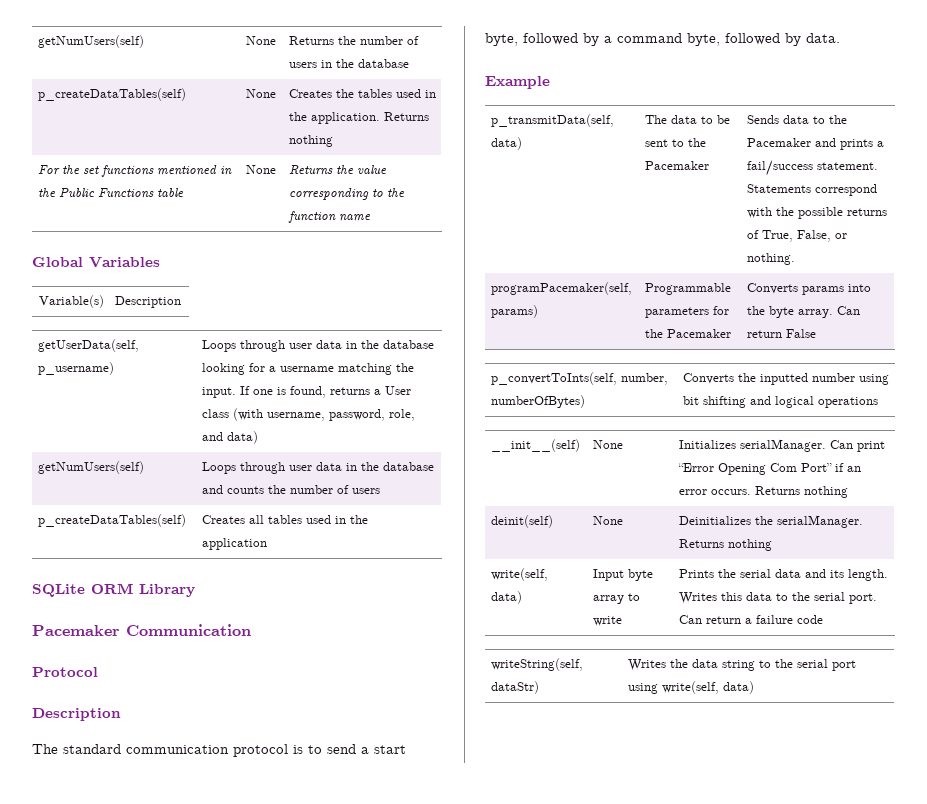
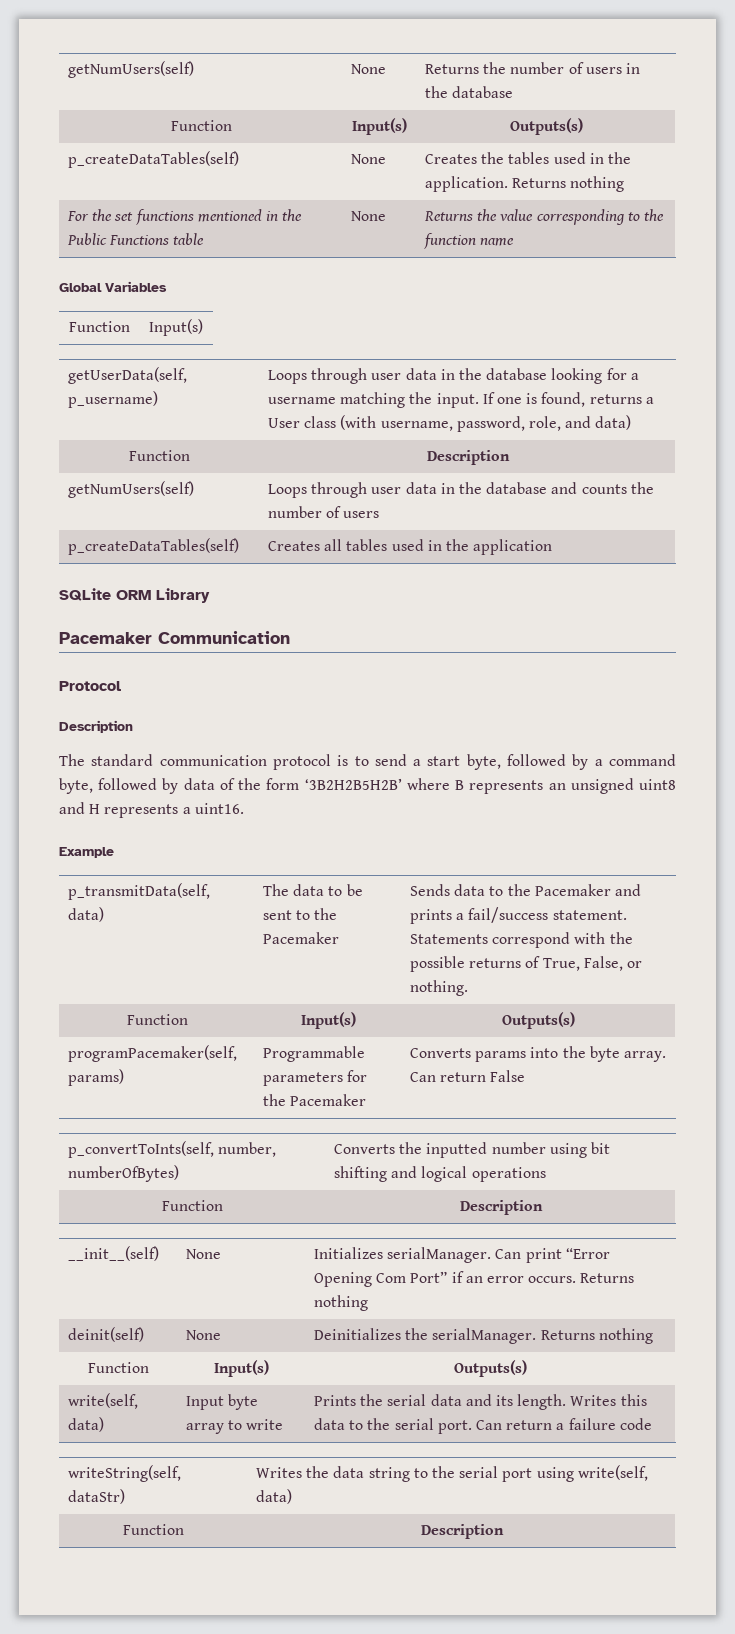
  getNumUsers(self) | None | Returns the number of users in the database
+ Function | Input(s) | Outputs(s)
  Global Variables
- Variable(s) | Description
+ Function | Input(s)
  getUserData(self, p_username) | Loops through user data in the database looking for a username matching the input. If one is found, returns a User class (with username, password, role, and data)
+ Function | Description
- The standard communication protocol is to send a start byte, followed by a command byte, followed by data.
+ The standard communication protocol is to send a start byte, followed by a command byte, followed by data of the form ‘3B2H2B5H2B’ where B represents an unsigned uint8 and H represents a uint16.
  p_transmitData(self, data) | The data to be sent to the Pacemaker | Sends data to the Pacemaker and prints a fail/success statement. Statements correspond with the possible returns of True, False, or nothing.
+ Function | Input(s) | Outputs(s)
  p_convertToInts(self, number, numberOfBytes) | Converts the inputted number using bit shifting and logical operations
+ Function | Description
  deinit(self) | None | Deinitializes the serialManager. Returns nothing
+ Function | Input(s) | Outputs(s)
  writeString(self, dataStr) | Writes the data string to the serial port using write(self, data)
+ Function | Description

